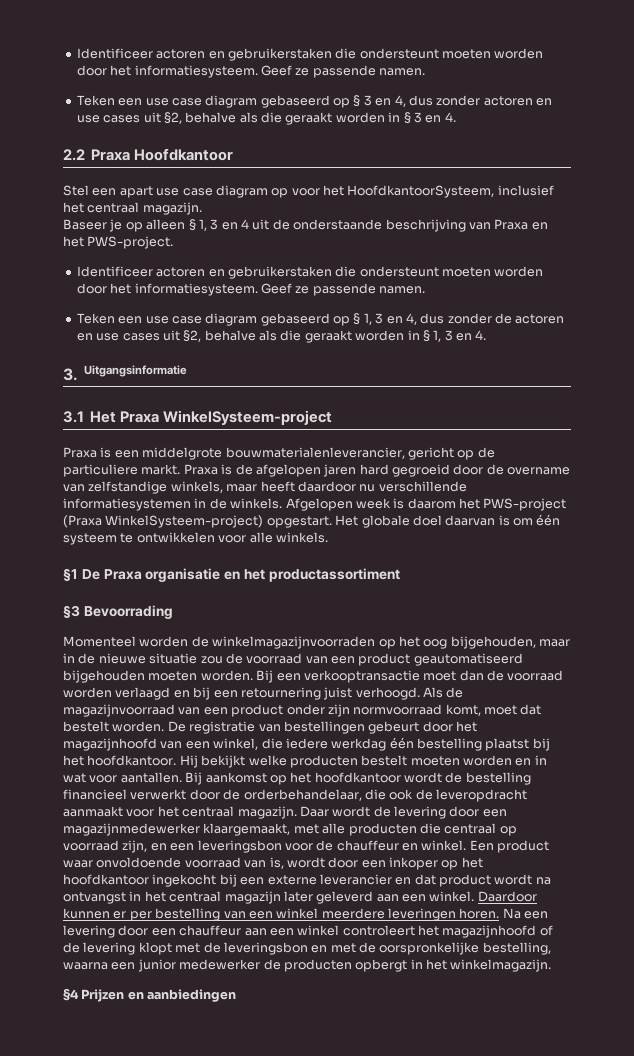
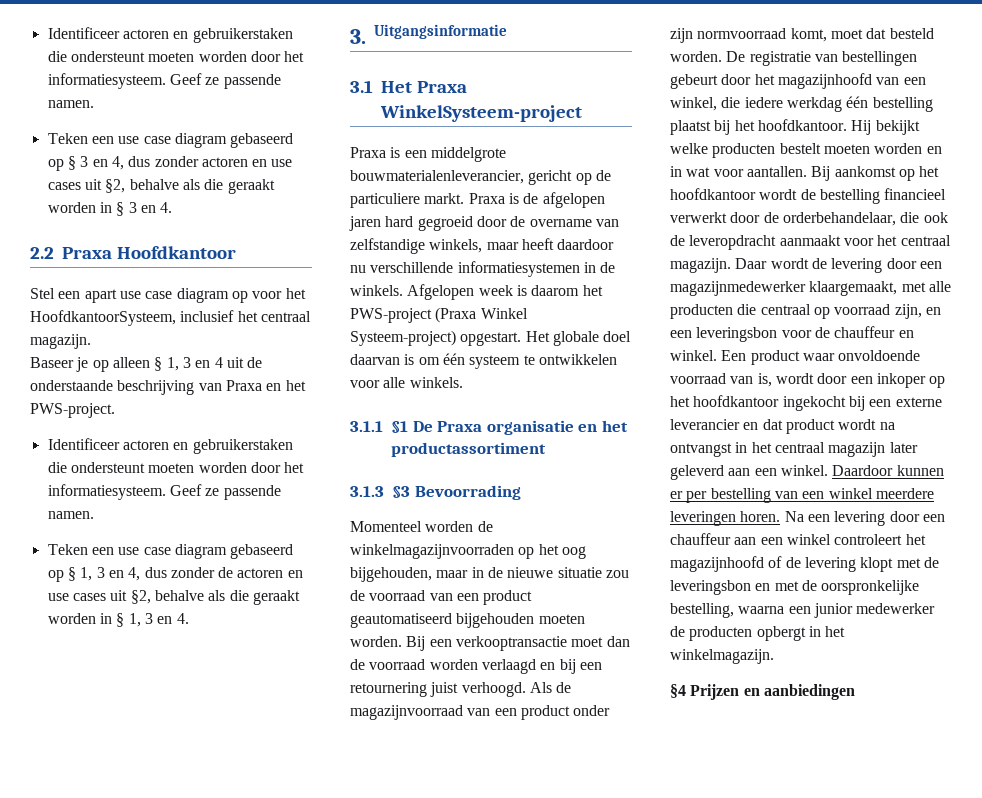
- Afgelopen week is daarom het PWS-project (Praxa WinkelSysteem-project) opgestart.
+ Afgelopen week is daarom het PWS-project (Praxa Winkel Systeem-project) opgestart.
- §1 De Praxa organisatie en het productassortiment
+ 3.1.1 §1 De Praxa organisatie en het productassortiment
- §3 Bevoorrading
+ 3.1.3 §3 Bevoorrading
- Als de magazijnvoorraad van een product onder zijn normvoorraad komt, moet dat bestelt worden.
+ Als de magazijnvoorraad van een product onder zijn normvoorraad komt, moet dat besteld worden.

